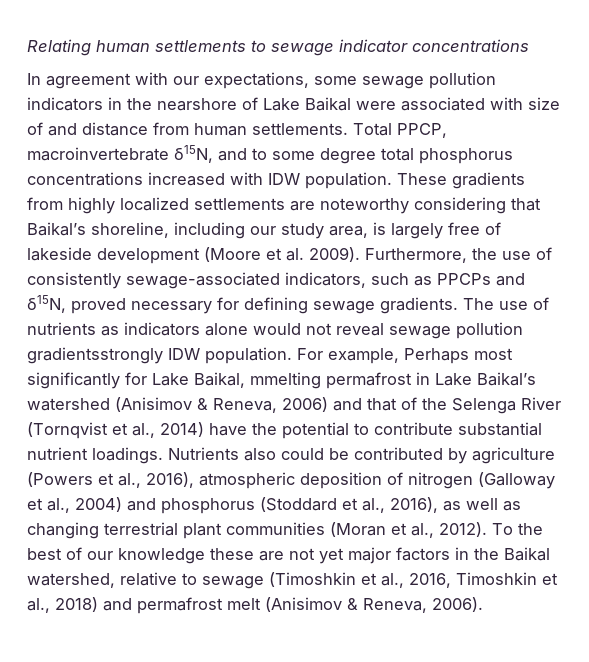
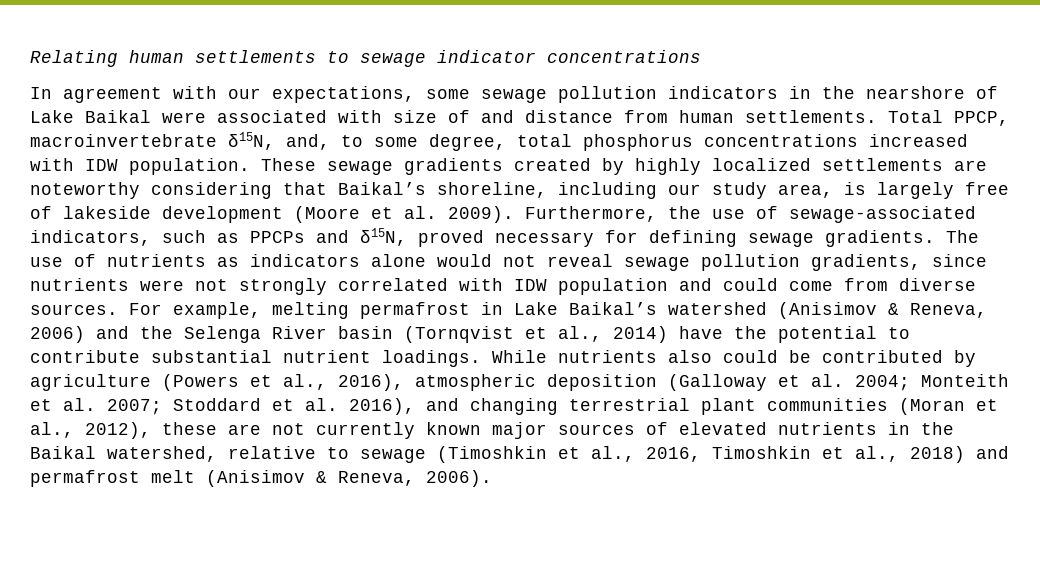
- Total PPCP, macroinvertebrate δ15N, and to some degree total phosphorus concentrations increased with IDW population.
+ Total PPCP, macroinvertebrate δ15N, and, to some degree, total phosphorus concentrations increased with IDW population.
- These gradients from highly localized settlements are noteworthy considering that Baikal’s shoreline, including our study area, is largely free of lakeside development (Moore et al. 2009).
+ These sewage gradients created by highly localized settlements are noteworthy considering that Baikal’s shoreline, including our study area, is largely free of lakeside development (Moore et al. 2009).
- Furthermore, the use of consistently sewage-associated indicators, such as PPCPs and δ15N, proved necessary for defining sewage gradients.
+ Furthermore, the use of sewage-associated indicators, such as PPCPs and δ15N, proved necessary for defining sewage gradients.
- The use of nutrients as indicators alone would not reveal sewage pollution gradientsstrongly IDW population. For example, Perhaps most significantly for Lake Baikal, mmelting permafrost in Lake Baikal’s watershed (Anisimov & Reneva, 2006) and that of the Selenga River (Tornqvist et al., 2014) have the potential to contribute substantial nutrient loadings.
+ The use of nutrients as indicators alone would not reveal sewage pollution gradients, since nutrients were not strongly correlated with IDW population and could come from diverse sources. For example, melting permafrost in Lake Baikal’s watershed (Anisimov & Reneva, 2006) and the Selenga River basin (Tornqvist et al., 2014) have the potential to contribute substantial nutrient loadings.
- Nutrients also could be contributed by agriculture (Powers et al., 2016), atmospheric deposition of nitrogen (Galloway et al., 2004) and phosphorus (Stoddard et al., 2016), as well as changing terrestrial plant communities (Moran et al., 2012). To the best of our knowledge these are not yet major factors in the Baikal watershed, relative to sewage (Timoshkin et al., 2016, Timoshkin et al., 2018) and permafrost melt (Anisimov & Reneva, 2006).
+ While nutrients also could be contributed by agriculture (Powers et al., 2016), atmospheric deposition (Galloway et al. 2004; Monteith et al. 2007; Stoddard et al. 2016), and changing terrestrial plant communities (Moran et al., 2012), these are not currently known major sources of elevated nutrients in the Baikal watershed, relative to sewage (Timoshkin et al., 2016, Timoshkin et al., 2018) and permafrost melt (Anisimov & Reneva, 2006).

